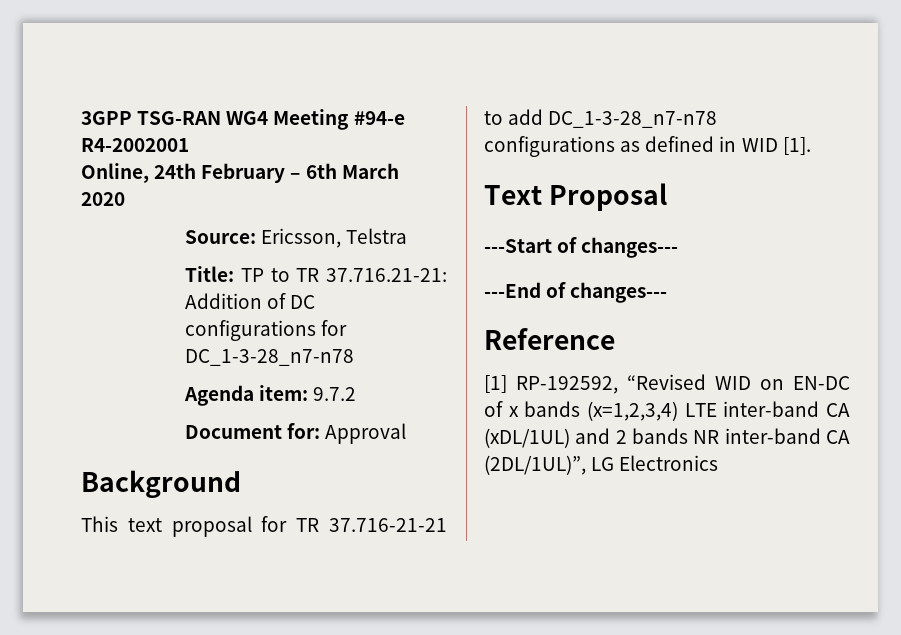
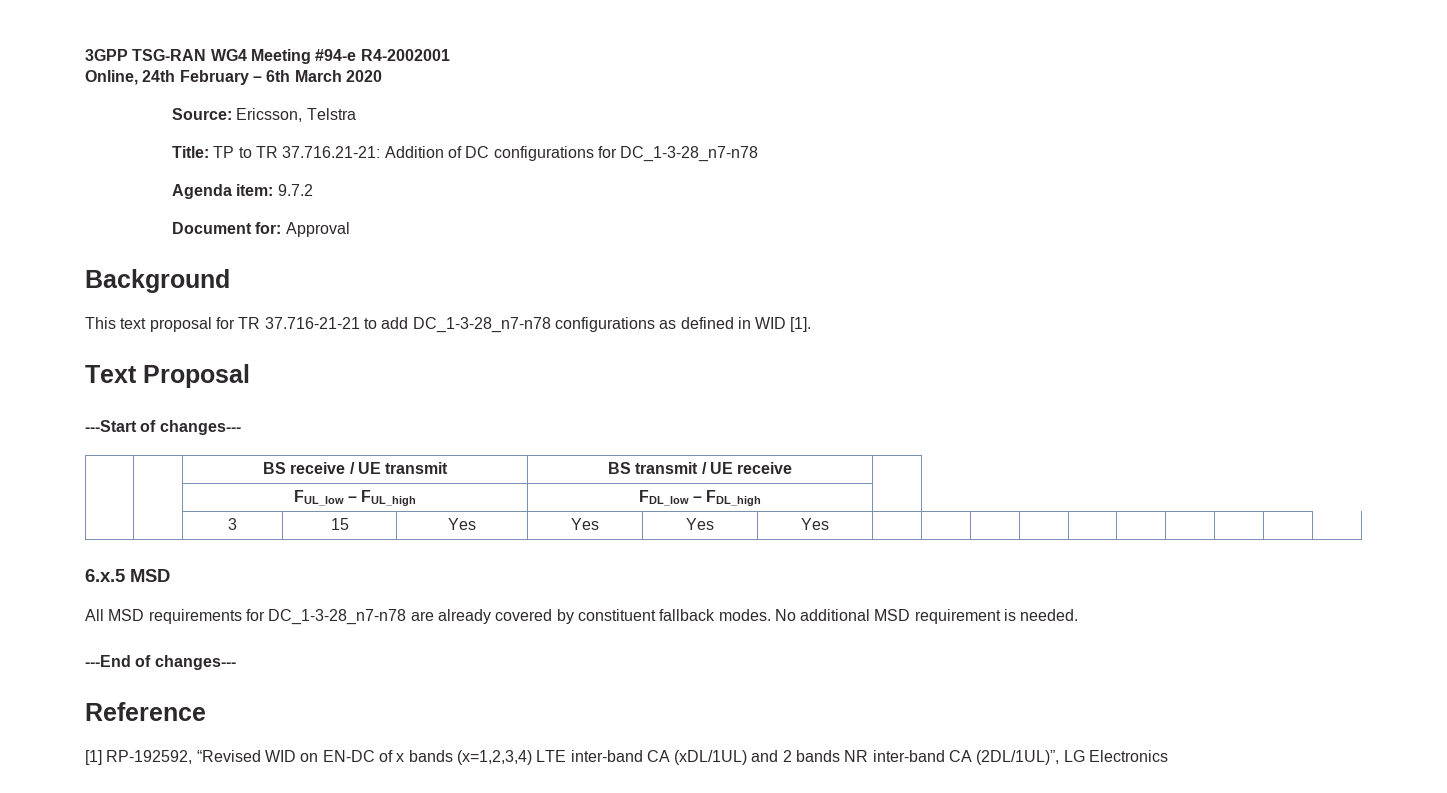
+ | | BS receive / UE transmit | BS transmit / UE receive |
+ | | FUL_low – FUL_high | FDL_low – FDL_high |
+ | | 3 | 15 | Yes | Yes | Yes | Yes | | | | | | | | | |
+ 6.x.5 MSD
+ All MSD requirements for DC_1-3-28_n7-n78 are already covered by constituent fallback modes. No additional MSD requirement is needed.

